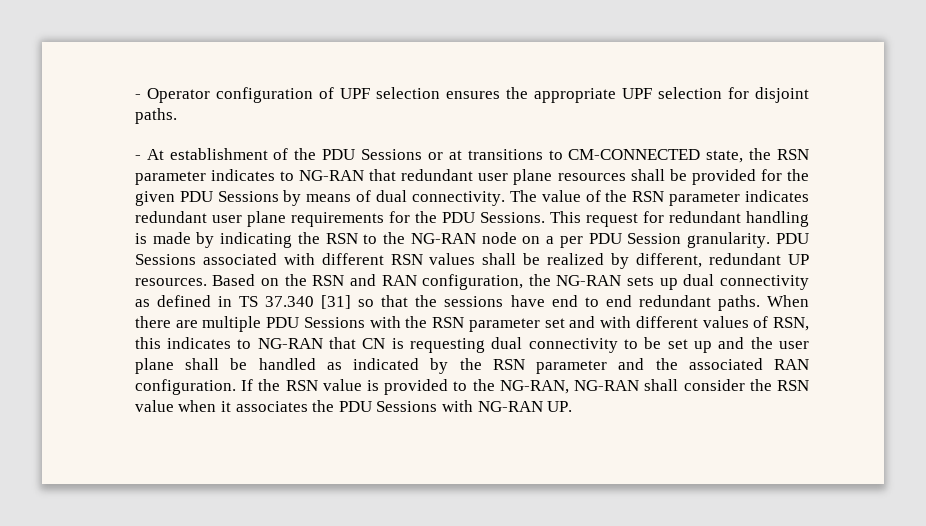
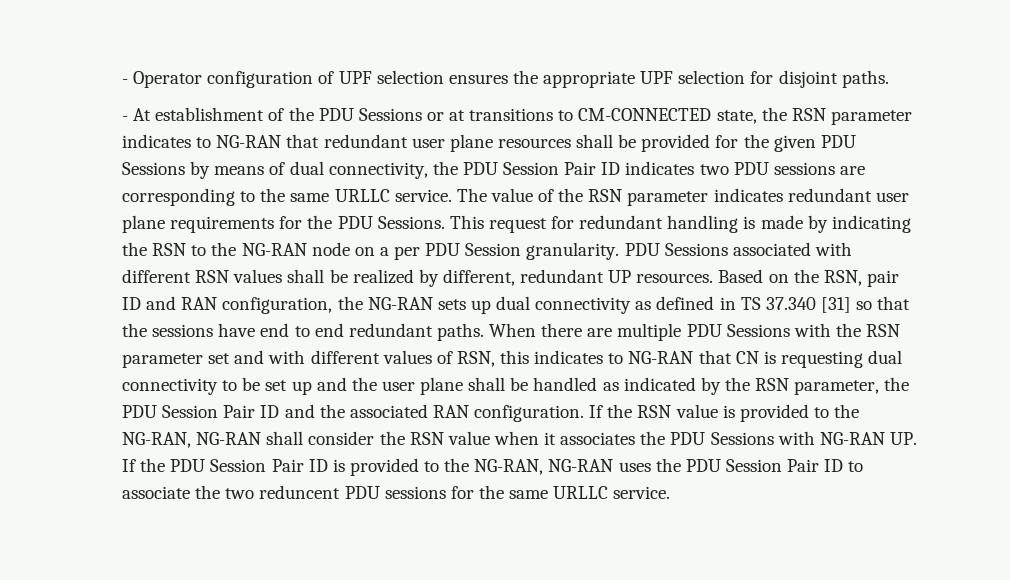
- - At establishment of the PDU Sessions or at transitions to CM-CONNECTED state, the RSN parameter indicates to NG-RAN that redundant user plane resources shall be provided for the given PDU Sessions by means of dual connectivity.
+ - At establishment of the PDU Sessions or at transitions to CM-CONNECTED state, the RSN parameter indicates to NG-RAN that redundant user plane resources shall be provided for the given PDU Sessions by means of dual connectivity, the PDU Session Pair ID indicates two PDU sessions are corresponding to the same URLLC service.
- Based on the RSN and RAN configuration, the NG-RAN sets up dual connectivity as defined in TS 37.340 [31] so that the sessions have end to end redundant paths.
+ Based on the RSN, pair ID and RAN configuration, the NG-RAN sets up dual connectivity as defined in TS 37.340 [31] so that the sessions have end to end redundant paths.
- When there are multiple PDU Sessions with the RSN parameter set and with different values of RSN, this indicates to NG-RAN that CN is requesting dual connectivity to be set up and the user plane shall be handled as indicated by the RSN parameter and the associated RAN configuration.
+ When there are multiple PDU Sessions with the RSN parameter set and with different values of RSN, this indicates to NG-RAN that CN is requesting dual connectivity to be set up and the user plane shall be handled as indicated by the RSN parameter, the PDU Session Pair ID and the associated RAN configuration.
- If the RSN value is provided to the NG-RAN, NG-RAN shall consider the RSN value when it associates the PDU Sessions with NG-RAN UP.
+ If the RSN value is provided to the NG-RAN, NG-RAN shall consider the RSN value when it associates the PDU Sessions with NG-RAN UP. If the PDU Session Pair ID is provided to the NG-RAN, NG-RAN uses the PDU Session Pair ID to associate the two reduncent PDU sessions for the same URLLC service.

